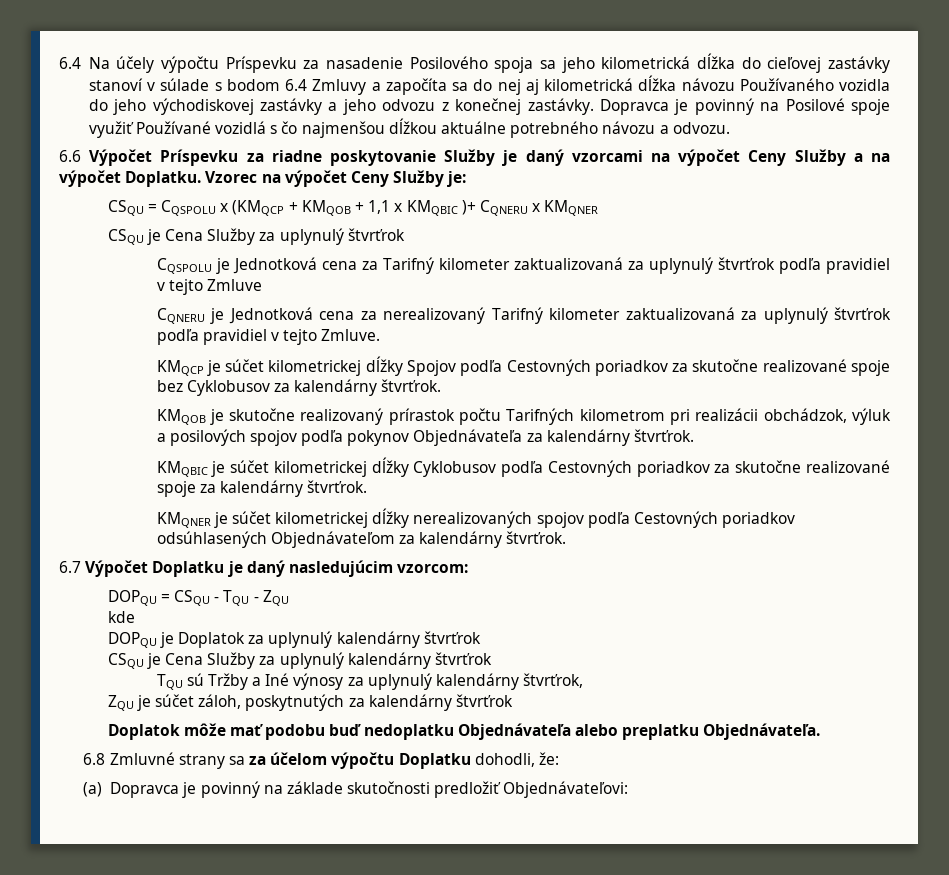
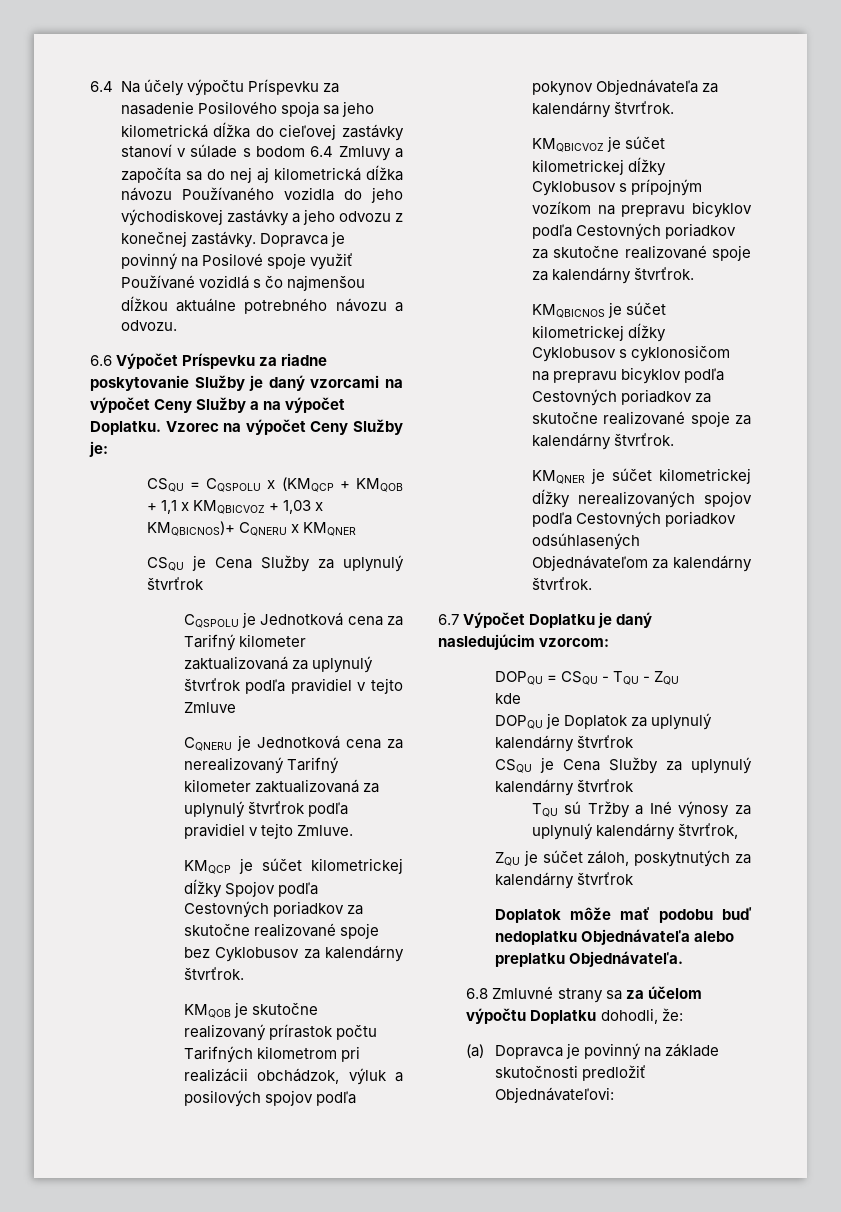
- CSQU = CQSPOLU x (KMQCP + KMQOB + 1,1 x KMQBIC )+ CQNERU x KMQNER
+ CSQU = CQSPOLU x (KMQCP + KMQOB + 1,1 x KMQBICVOZ + 1,03 x KMQBICNOS)+ CQNERU x KMQNER
- KMQBIC je súčet kilometrickej dĺžky Cyklobusov podľa Cestovných poriadkov za skutočne realizované spoje za kalendárny štvrťrok.
+ KMQBICVOZ je súčet kilometrickej dĺžky Cyklobusov s prípojným vozíkom na prepravu bicyklov podľa Cestovných poriadkov za skutočne realizované spoje za kalendárny štvrťrok.
+ KMQBICNOS je súčet kilometrickej dĺžky Cyklobusov s cyklonosičom na prepravu bicyklov podľa Cestovných poriadkov za skutočne realizované spoje za kalendárny štvrťrok.

